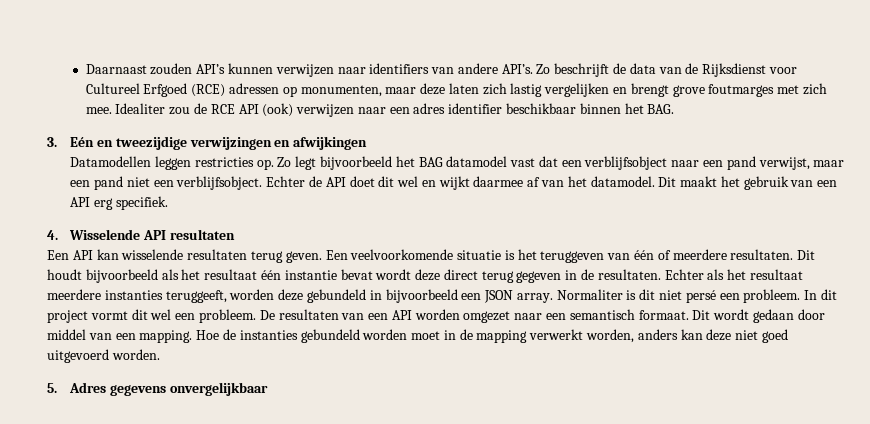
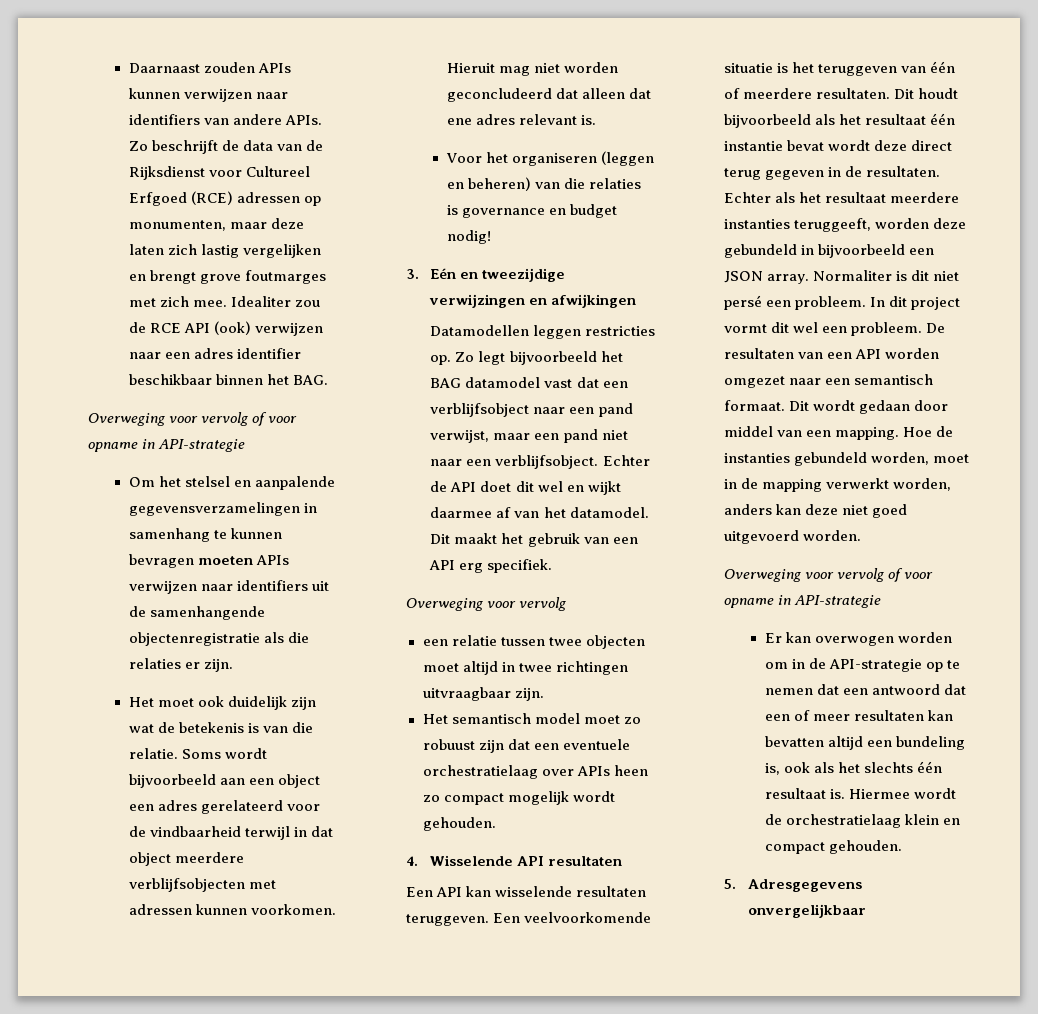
- Daarnaast zouden API’s kunnen verwijzen naar identifiers van andere API’s.
+ Daarnaast zouden APIs kunnen verwijzen naar identifiers van andere APIs.
  Idealiter zou de RCE API (ook) verwijzen naar een adres identifier beschikbaar binnen het BAG.
+ Overweging voor vervolg of voor opname in API-strategie
+ Om het stelsel en aanpalende gegevensverzamelingen in samenhang te kunnen bevragen moeten APIs verwijzen naar identifiers uit de samenhangende objectenregistratie als die relaties er zijn.
+ Het moet ook duidelijk zijn wat de betekenis is van die relatie. Soms wordt bijvoorbeeld aan een object een adres gerelateerd voor de vindbaarheid terwijl in dat object meerdere verblijfsobjecten met adressen kunnen voorkomen. Hieruit mag niet worden geconcludeerd dat alleen dat ene adres relevant is.
+ Voor het organiseren (leggen en beheren) van die relaties is governance en budget nodig!
- Datamodellen leggen restricties op. Zo legt bijvoorbeeld het BAG datamodel vast dat een verblijfsobject naar een pand verwijst, maar een pand niet een verblijfsobject.
+ Datamodellen leggen restricties op. Zo legt bijvoorbeeld het BAG datamodel vast dat een verblijfsobject naar een pand verwijst, maar een pand niet naar een verblijfsobject.
  Dit maakt het gebruik van een API erg specifiek.
+ Overweging voor vervolg
+ een relatie tussen twee objecten moet altijd in twee richtingen uitvraagbaar zijn.
+ Het semantisch model moet zo robuust zijn dat een eventuele orchestratielaag over APIs heen zo compact mogelijk wordt gehouden.
- Een API kan wisselende resultaten terug geven.
+ Een API kan wisselende resultaten teruggeven.
- Hoe de instanties gebundeld worden moet in de mapping verwerkt worden, anders kan deze niet goed uitgevoerd worden.
+ Hoe de instanties gebundeld worden, moet in de mapping verwerkt worden, anders kan deze niet goed uitgevoerd worden.
+ Overweging voor vervolg of voor opname in API-strategie
+ Er kan overwogen worden om in de API-strategie op te nemen dat een antwoord dat een of meer resultaten kan bevatten altijd een bundeling is, ook als het slechts één resultaat is. Hiermee wordt de orchestratielaag klein en compact gehouden.
- 5. Adres gegevens onvergelijkbaar
+ 5. Adresgegevens onvergelijkbaar

